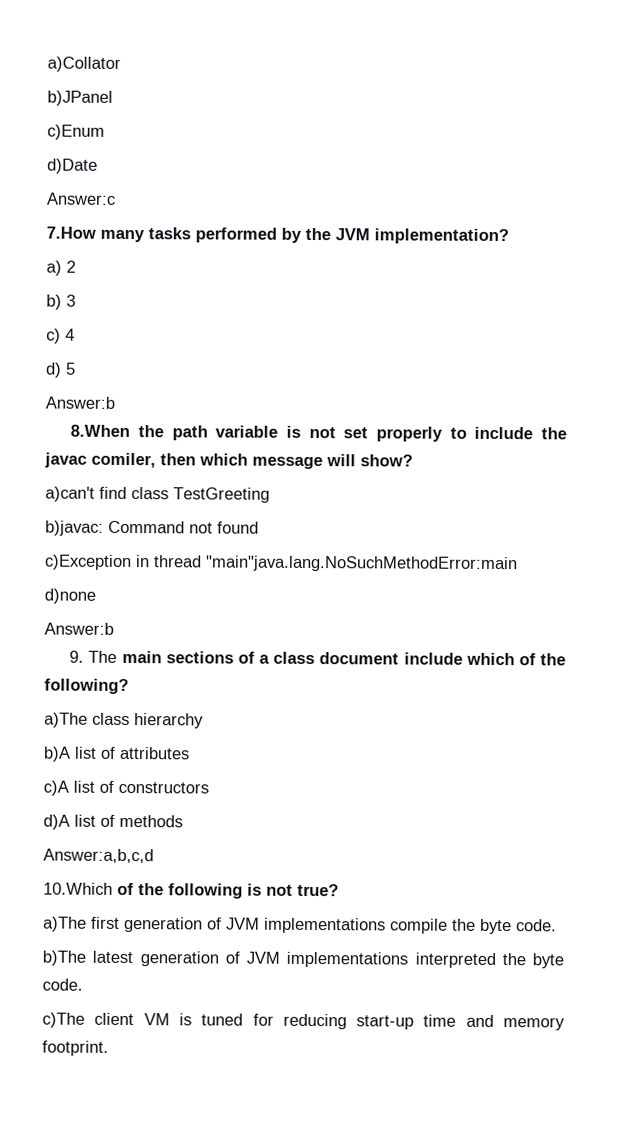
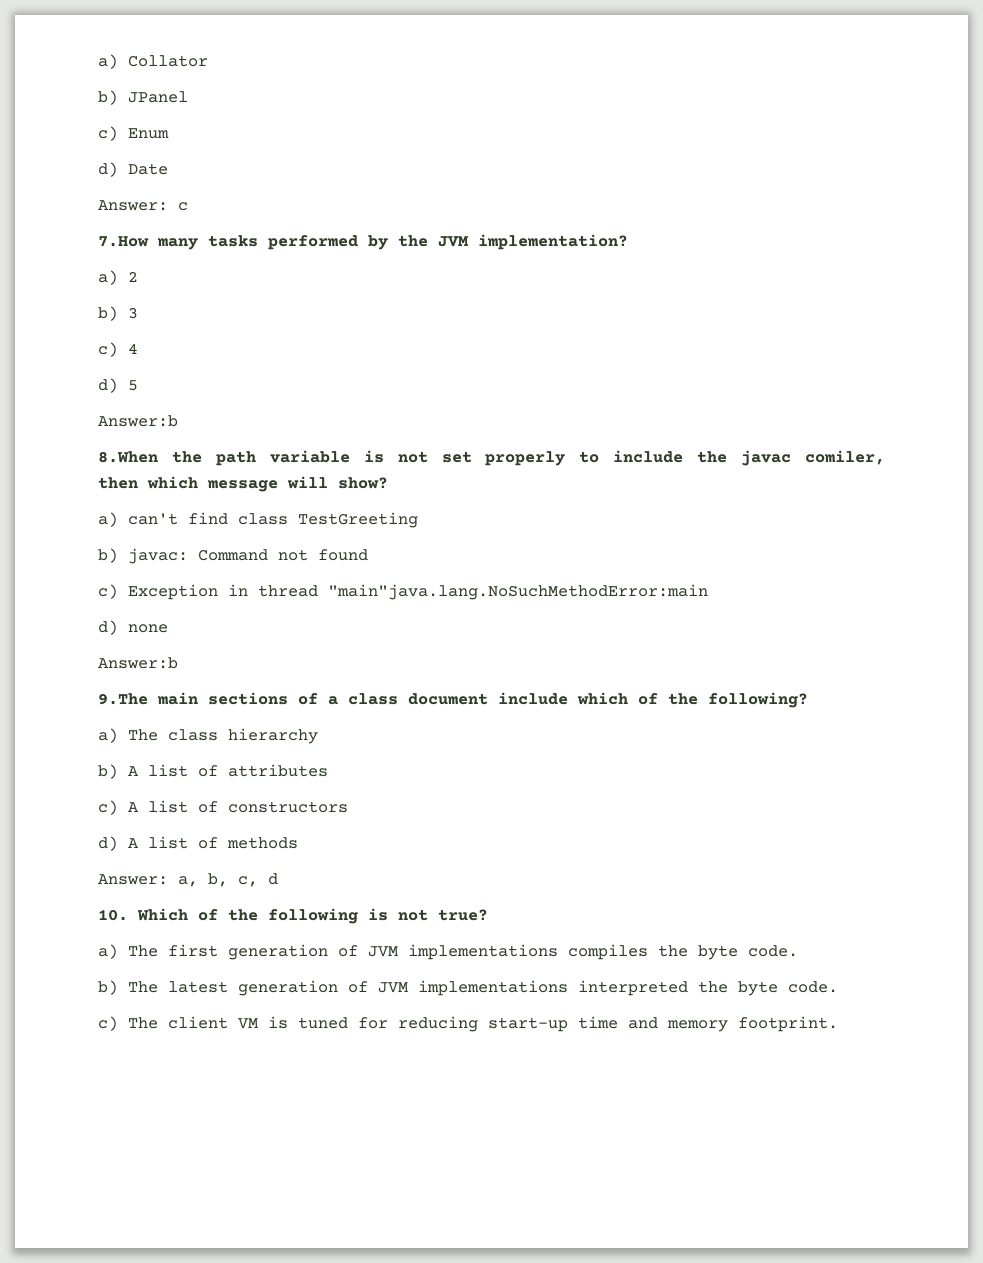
- a)Collator
- b)JPanel
- c)Enum
- d)Date
- Answer:c
+ a) Collator
+ b) JPanel
+ c) Enum
+ d) Date
+ Answer: c
- a)can't find class TestGreeting
+ a) can't find class TestGreeting
- b)javac: Command not found
+ b) javac: Command not found
- c)Exception in thread "main"java.lang.NoSuchMethodError:main
+ c) Exception in thread "main"java.lang.NoSuchMethodError:main
- d)none
+ d) none
  Answer:b
- 9. The main sections of a class document include which of the following?
+ 9.The main sections of a class document include which of the following?
- a)The class hierarchy
+ a) The class hierarchy
- b)A list of attributes
+ b) A list of attributes
- c)A list of constructors
+ c) A list of constructors
- d)A list of methods
+ d) A list of methods
- Answer:a,b,c,d
- 10.Which of the following is not true?
+ Answer: a, b, c, d
+ 10. Which of the following is not true?
- a)The first generation of JVM implementations compile the byte code.
- b)The latest generation of JVM implementations interpreted the byte code.
+ a) The first generation of JVM implementations compiles the byte code.
+ b) The latest generation of JVM implementations interpreted the byte code.
- c)The client VM is tuned for reducing start-up time and memory footprint.
+ c) The client VM is tuned for reducing start-up time and memory footprint.

